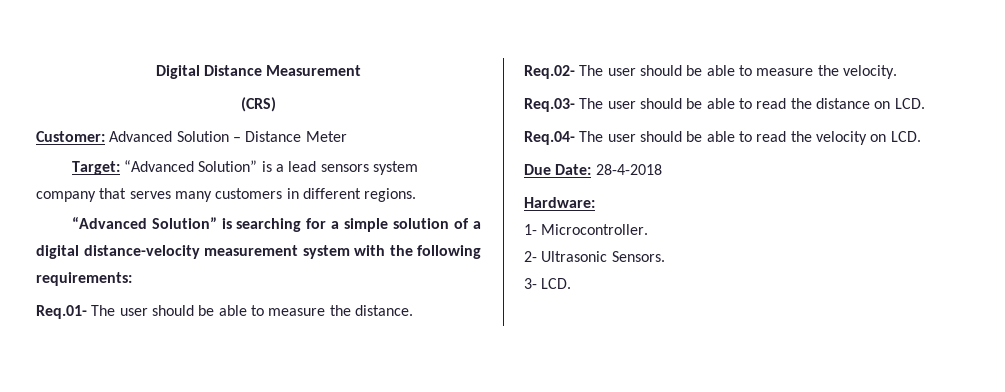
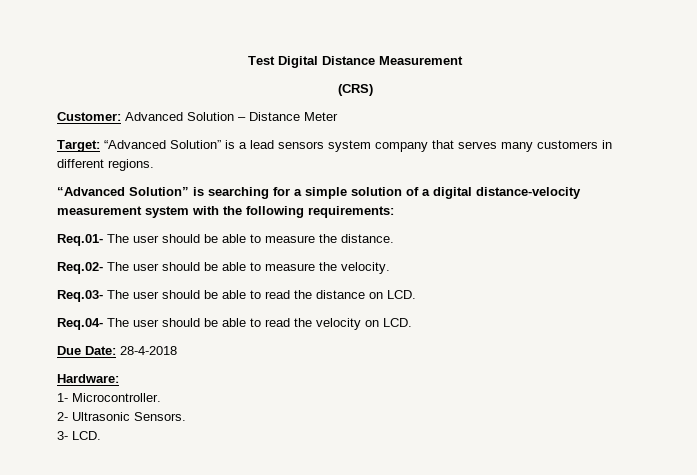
- Digital Distance Measurement
+ Test Digital Distance Measurement

